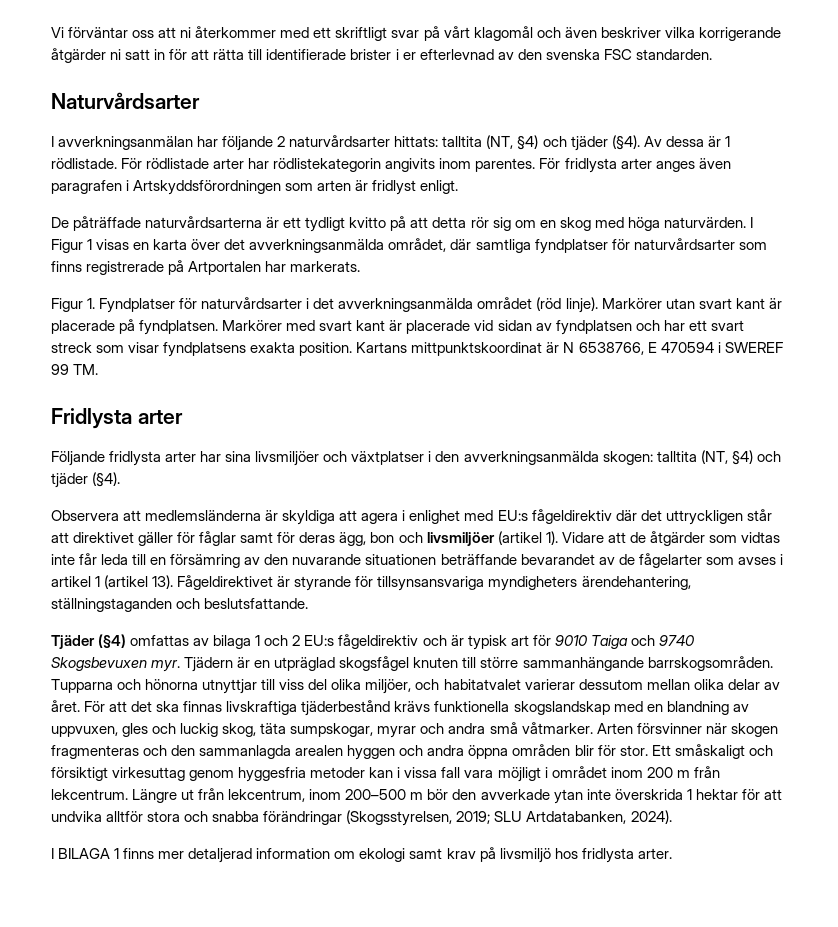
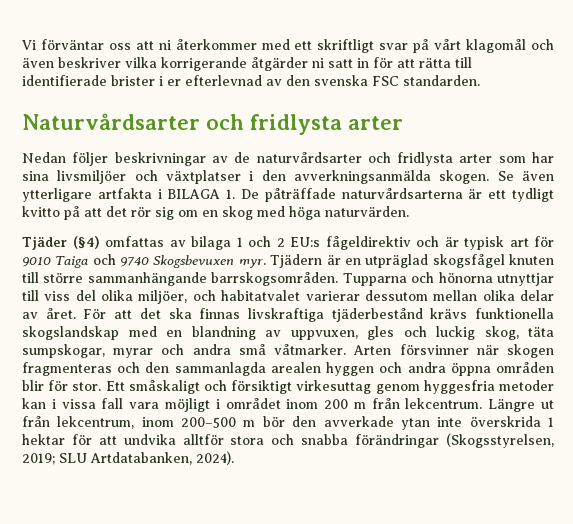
- Naturvårdsarter
- I avverkningsanmälan har följande 2 naturvårdsarter hittats: talltita (NT, §4) och tjäder (§4). Av dessa är 1 rödlistade. För rödlistade arter har rödlistekategorin angivits inom parentes. För fridlysta arter anges även paragrafen i Artskyddsförordningen som arten är fridlyst enligt.
- De påträffade naturvårdsarterna är ett tydligt kvitto på att detta rör sig om en skog med höga naturvärden. I Figur 1 visas en karta över det avverkningsanmälda området, där samtliga fyndplatser för naturvårdsarter som finns registrerade på Artportalen har markerats.
- Figur 1. Fyndplatser för naturvårdsarter i det avverkningsanmälda området (röd linje). Markörer utan svart kant är placerade på fyndplatsen. Markörer med svart kant är placerade vid sidan av fyndplatsen och har ett svart streck som visar fyndplatsens exakta position. Kartans mittpunktskoordinat är N 6538766, E 470594 i SWEREF 99 TM.
- Fridlysta arter
- Följande fridlysta arter har sina livsmiljöer och växtplatser i den avverkningsanmälda skogen: talltita (NT, §4) och tjäder (§4).
- Observera att medlemsländerna är skyldiga att agera i enlighet med EU:s fågeldirektiv där det uttryckligen står att direktivet gäller för fåglar samt för deras ägg, bon och livsmiljöer (artikel 1). Vidare att de åtgärder som vidtas inte får leda till en försämring av den nuvarande situationen beträffande bevarandet av de fågelarter som avses i artikel 1 (artikel 13). Fågeldirektivet är styrande för tillsynsansvariga myndigheters ärendehantering, ställningstaganden och beslutsfattande.
+ Naturvårdsarter och fridlysta arter
+ Nedan följer beskrivningar av de naturvårdsarter och fridlysta arter som har sina livsmiljöer och växtplatser i den avverkningsanmälda skogen. Se även ytterligare artfakta i BILAGA 1. De påträffade naturvårdsarterna är ett tydligt kvitto på att det rör sig om en skog med höga naturvärden.
- I BILAGA 1 finns mer detaljerad information om ekologi samt krav på livsmiljö hos fridlysta arter.

